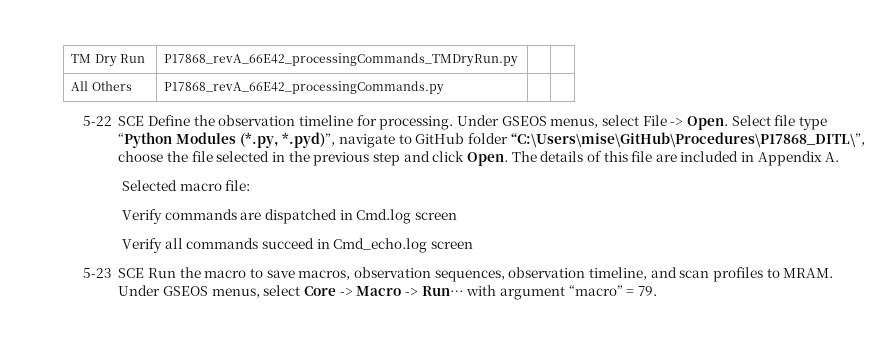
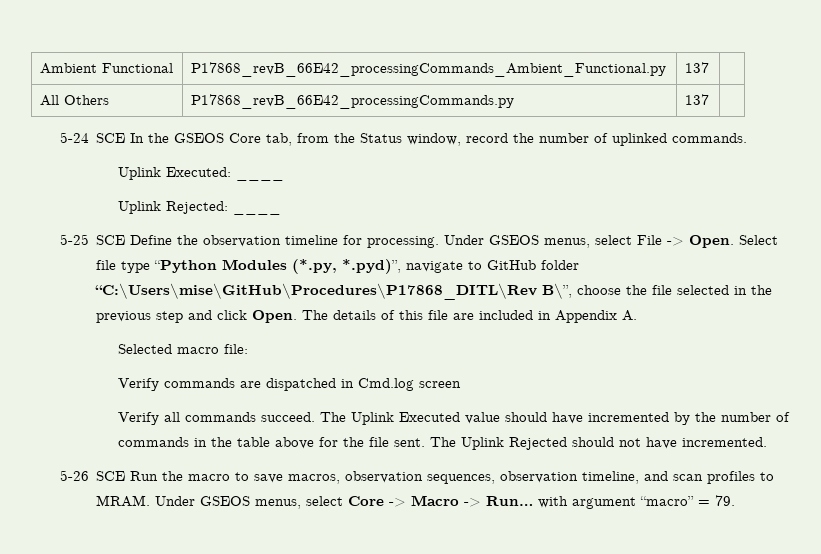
- TM Dry Run | P17868_revA_66E42_processingCommands_TMDryRun.py | |
- All Others | P17868_revA_66E42_processingCommands.py | |
- 5-22 SCE Define the observation timeline for processing.
+ Ambient Functional | P17868_revB_66E42_processingCommands_Ambient_Functional.py | 137 |
+ All Others | P17868_revB_66E42_processingCommands.py | 137 |
+ 5-24 SCE In the GSEOS Core tab, from the Status window, record the number of uplinked commands.
+ Uplink Executed: ____
+ Uplink Rejected: ____
+ 5-25 SCE Define the observation timeline for processing.
- Select file type “Python Modules (*.py, *.pyd)”, navigate to GitHub folder “C:\Users\mise\GitHub\Procedures\P17868_DITL\”, choose the file selected in the previous step and click Open.
+ Select file type “Python Modules (*.py, *.pyd)”, navigate to GitHub folder “C:\Users\mise\GitHub\Procedures\P17868_DITL\Rev B\”, choose the file selected in the previous step and click Open.
- Verify all commands succeed in Cmd_echo.log screen
- 5-23 SCE Run the macro to save macros, observation sequences, observation timeline, and scan profiles to MRAM.
+ Verify all commands succeed. The Uplink Executed value should have incremented by the number of commands in the table above for the file sent. The Uplink Rejected should not have incremented.
+ 5-26 SCE Run the macro to save macros, observation sequences, observation timeline, and scan profiles to MRAM.

